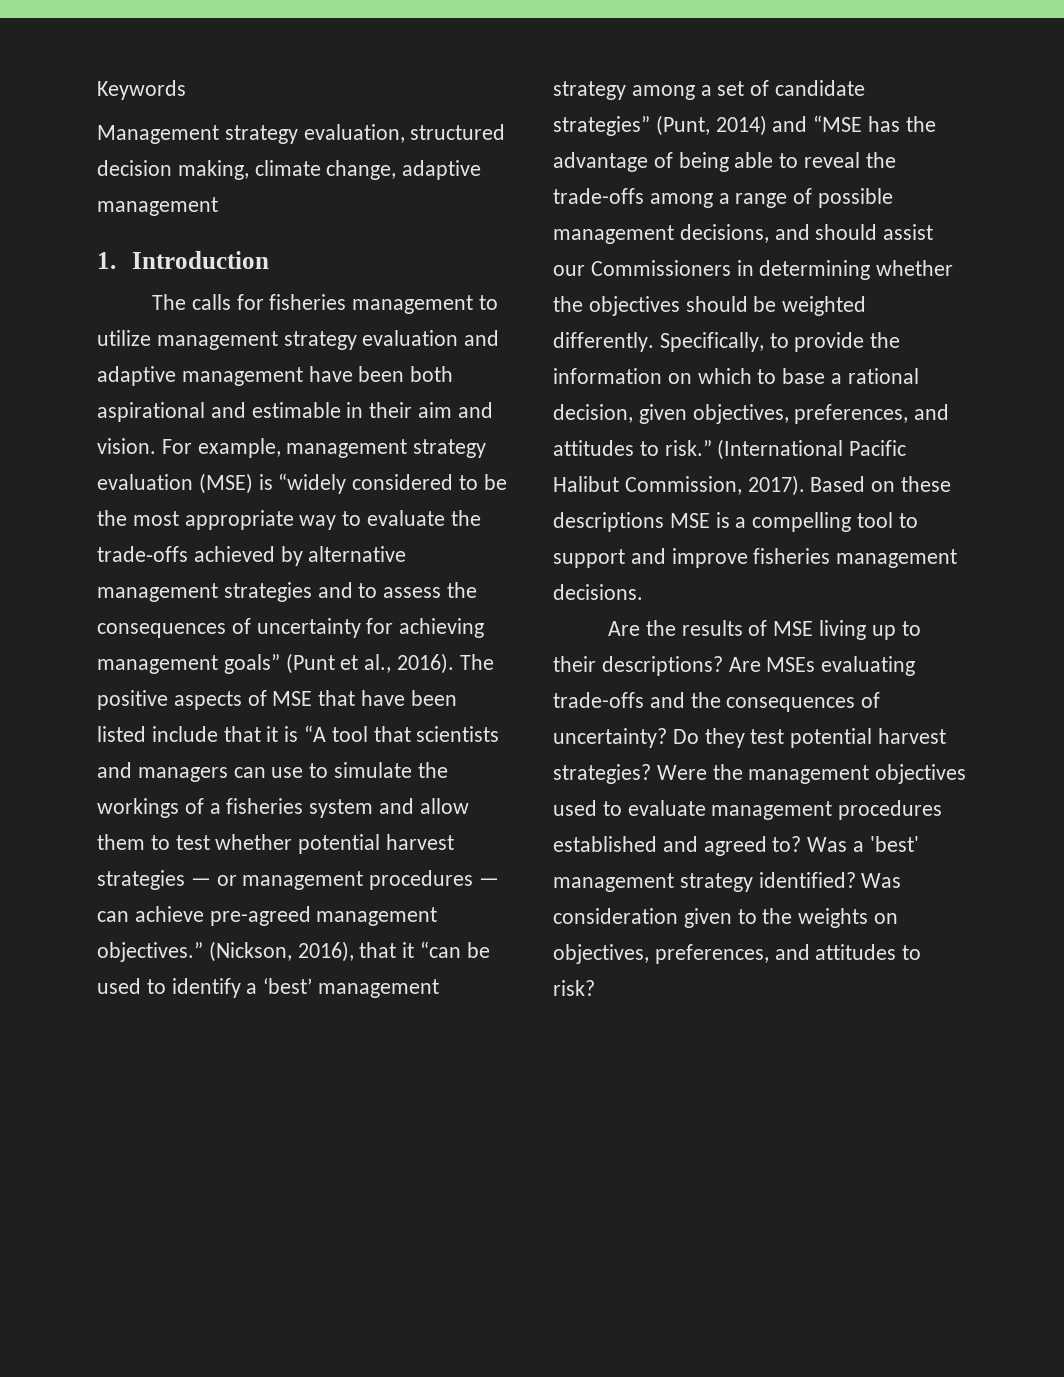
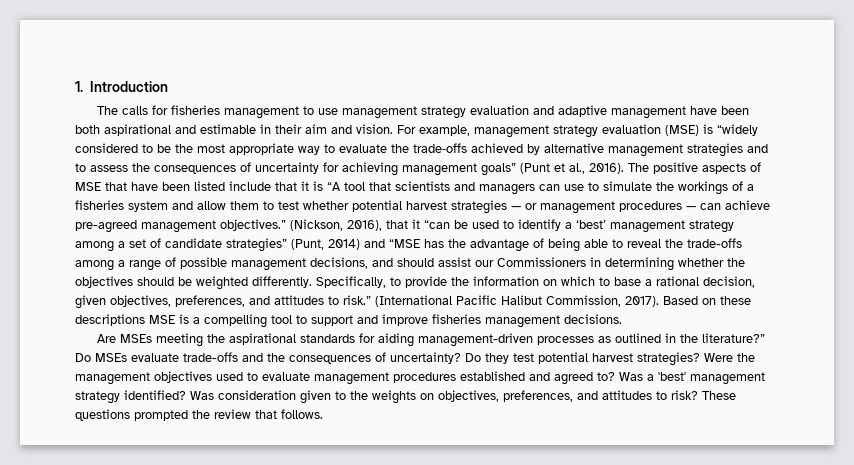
- Keywords
- Management strategy evaluation, structured decision making, climate change, adaptive management
- The calls for fisheries management to utilize management strategy evaluation and adaptive management have been both aspirational and estimable in their aim and vision.
+ The calls for fisheries management to use management strategy evaluation and adaptive management have been both aspirational and estimable in their aim and vision.
- Are the results of MSE living up to their descriptions? Are MSEs evaluating trade-offs and the consequences of uncertainty?
+ Are MSEs meeting the aspirational standards for aiding management-driven processes as outlined in the literature?” Do MSEs evaluate trade-offs and the consequences of uncertainty?
+ These questions prompted the review that follows.

